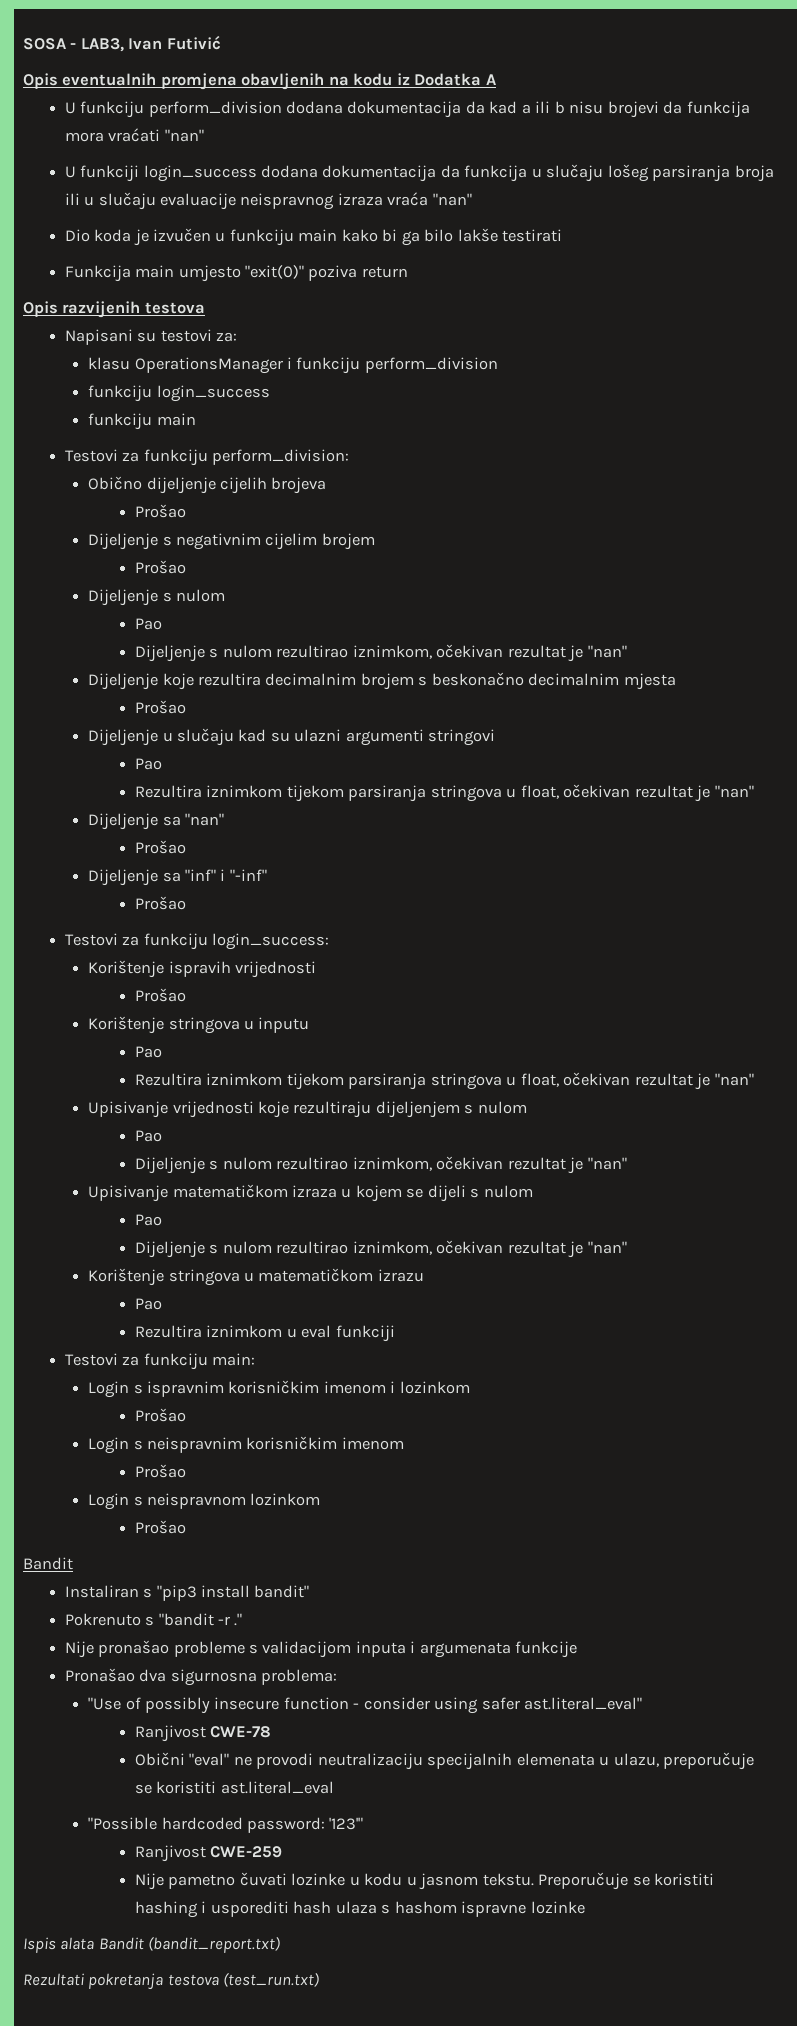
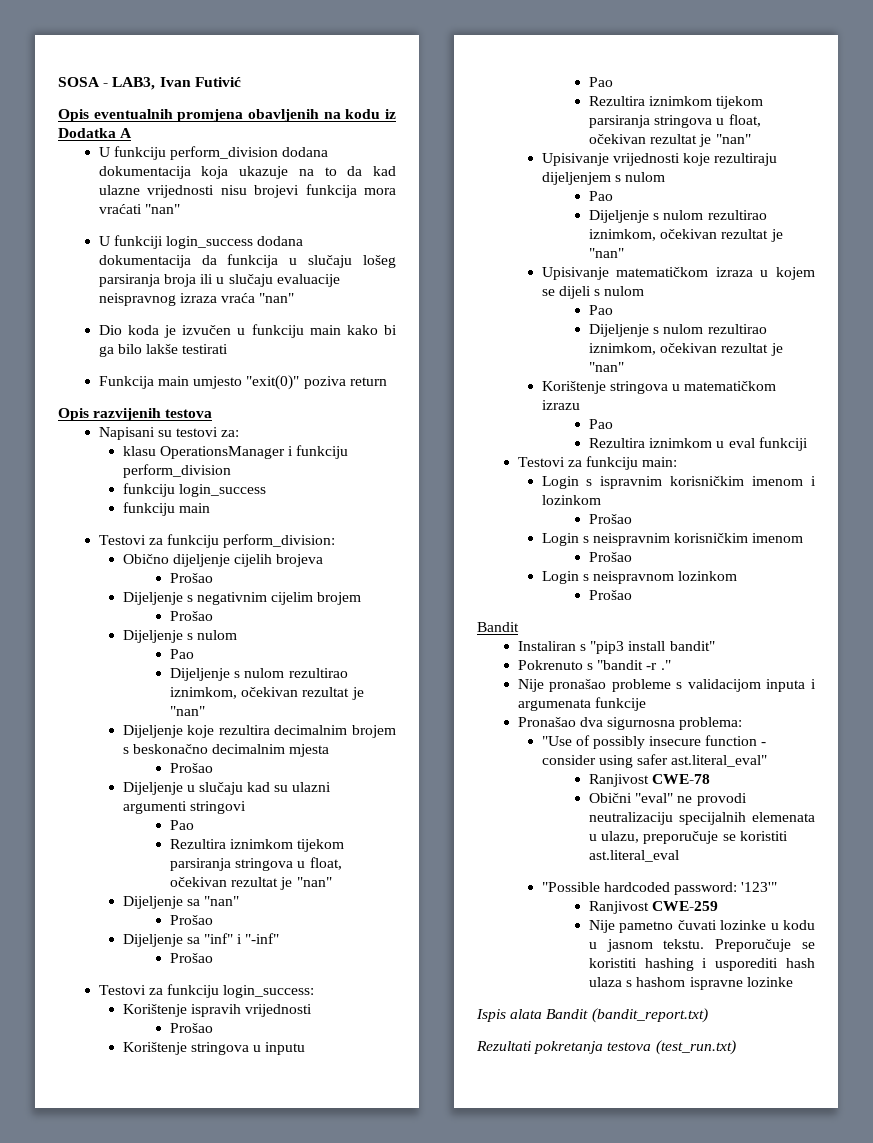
- U funkciju perform_division dodana dokumentacija da kad a ili b nisu brojevi da funkcija mora vraćati "nan"
+ U funkciju perform_division dodana dokumentacija koja ukazuje na to da kad ulazne vrijednosti nisu brojevi funkcija mora vraćati "nan"

